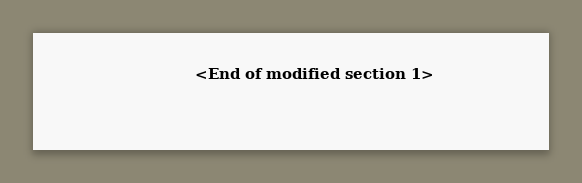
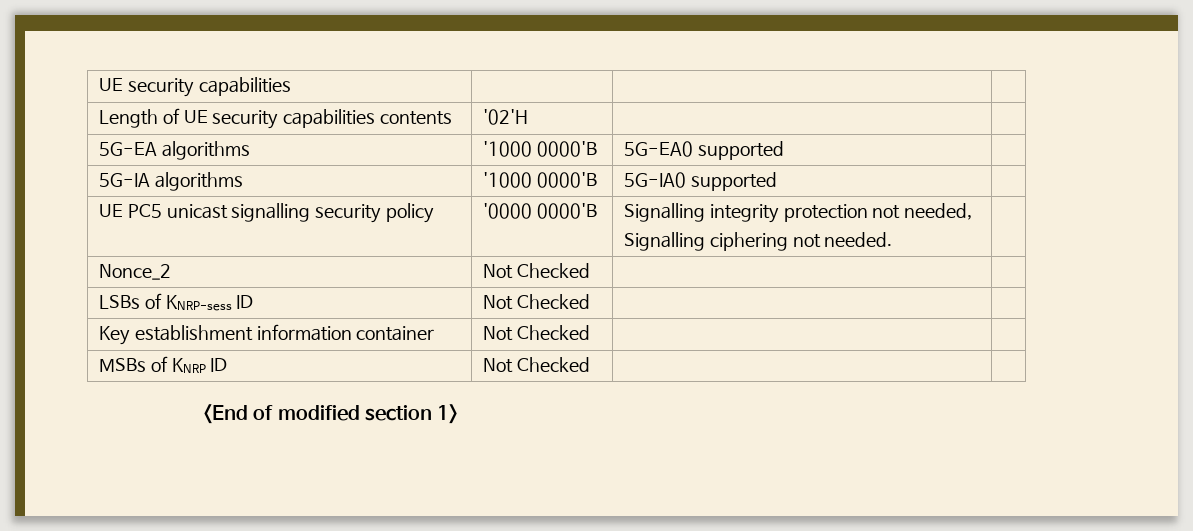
+ UE security capabilities | | |
+ Length of UE security capabilities contents | '02'H | |
+ 5G-EA algorithms | '1000 0000'B | 5G-EA0 supported |
+ 5G-IA algorithms | '1000 0000'B | 5G-IA0 supported |
+ UE PC5 unicast signalling security policy | '0000 0000'B | Signalling integrity protection not needed,
+ Signalling ciphering not needed. |
+ Nonce_2 | Not Checked | |
+ LSBs of KNRP-sess ID | Not Checked | |
+ Key establishment information container | Not Checked | |
+ MSBs of KNRP ID | Not Checked | |

